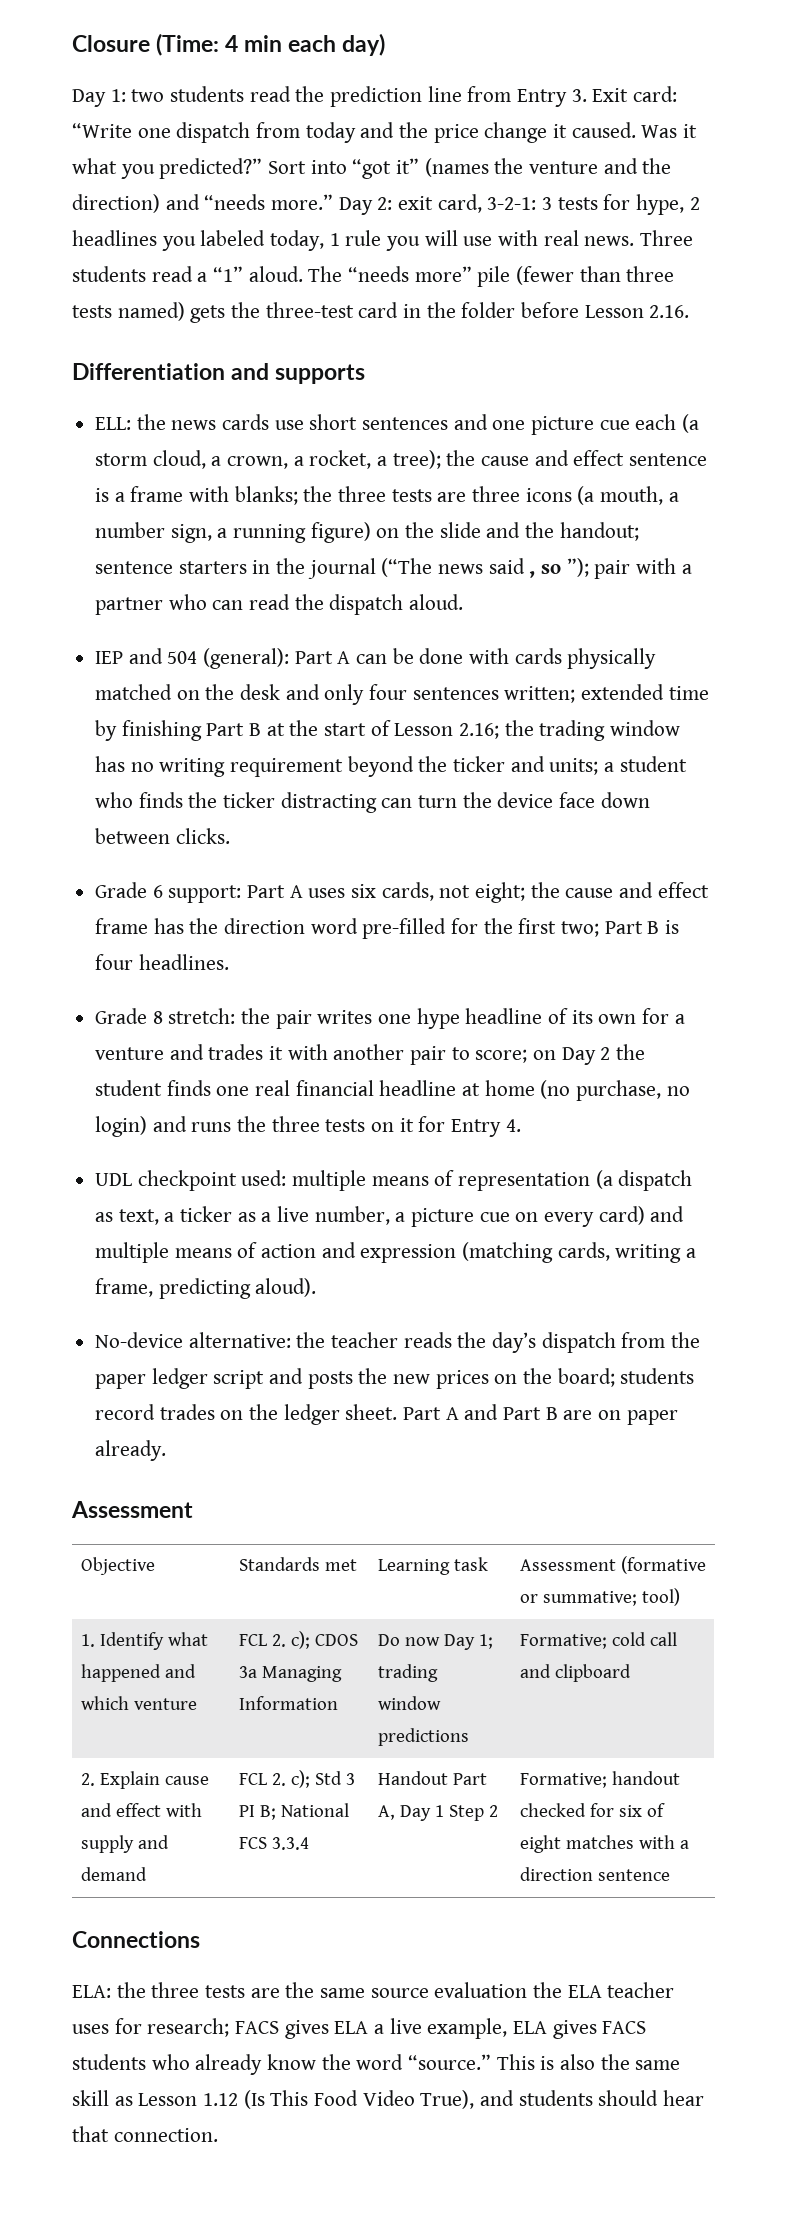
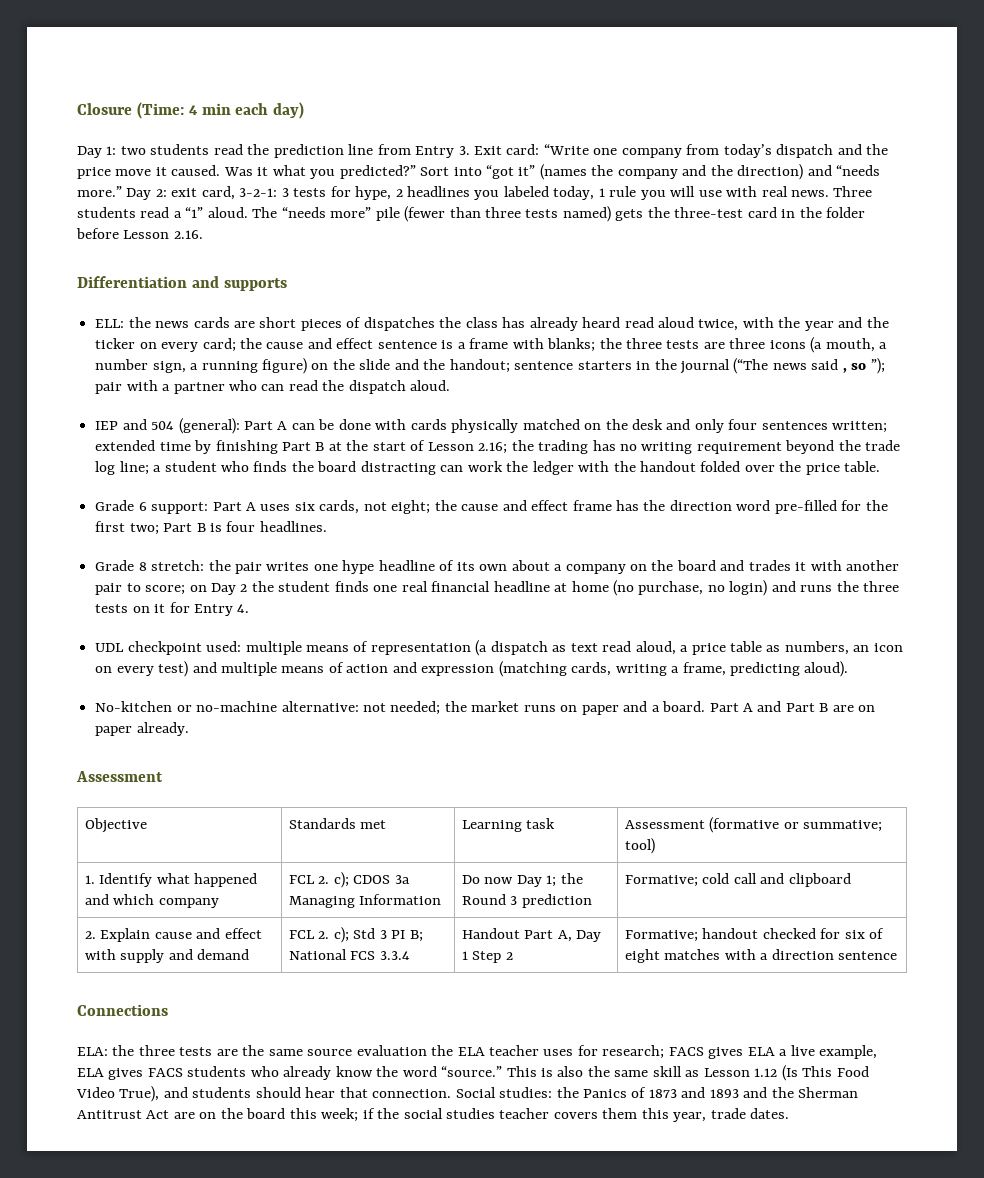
- Day 1: two students read the prediction line from Entry 3. Exit card: “Write one dispatch from today and the price change it caused.
+ Day 1: two students read the prediction line from Entry 3. Exit card: “Write one company from today’s dispatch and the price move it caused.
- Sort into “got it” (names the venture and the direction) and “needs more.”
+ Sort into “got it” (names the company and the direction) and “needs more.”
- ELL: the news cards use short sentences and one picture cue each (a storm cloud, a crown, a rocket, a tree); the cause and effect sentence is a frame with blanks; the three tests are three icons (a mouth, a number sign, a running figure) on the slide and the handout; sentence starters in the journal (“The news said , so ”); pair with a partner who can read the dispatch aloud.
+ ELL: the news cards are short pieces of dispatches the class has already heard read aloud twice, with the year and the ticker on every card; the cause and effect sentence is a frame with blanks; the three tests are three icons (a mouth, a number sign, a running figure) on the slide and the handout; sentence starters in the journal (“The news said , so ”); pair with a partner who can read the dispatch aloud.
- IEP and 504 (general): Part A can be done with cards physically matched on the desk and only four sentences written; extended time by finishing Part B at the start of Lesson 2.16; the trading window has no writing requirement beyond the ticker and units; a student who finds the ticker distracting can turn the device face down between clicks.
+ IEP and 504 (general): Part A can be done with cards physically matched on the desk and only four sentences written; extended time by finishing Part B at the start of Lesson 2.16; the trading has no writing requirement beyond the trade log line; a student who finds the board distracting can work the ledger with the handout folded over the price table.
- Grade 8 stretch: the pair writes one hype headline of its own for a venture and trades it with another pair to score; on Day 2 the student finds one real financial headline at home (no purchase, no login) and runs the three tests on it for Entry 4.
+ Grade 8 stretch: the pair writes one hype headline of its own about a company on the board and trades it with another pair to score; on Day 2 the student finds one real financial headline at home (no purchase, no login) and runs the three tests on it for Entry 4.
- UDL checkpoint used: multiple means of representation (a dispatch as text, a ticker as a live number, a picture cue on every card) and multiple means of action and expression (matching cards, writing a frame, predicting aloud).
+ UDL checkpoint used: multiple means of representation (a dispatch as text read aloud, a price table as numbers, an icon on every test) and multiple means of action and expression (matching cards, writing a frame, predicting aloud).
- No-device alternative: the teacher reads the day’s dispatch from the paper ledger script and posts the new prices on the board; students record trades on the ledger sheet.
+ No-kitchen or no-machine alternative: not needed; the market runs on paper and a board.
- 1. Identify what happened and which venture | FCL 2. c); CDOS 3a Managing Information | Do now Day 1; trading window predictions | Formative; cold call and clipboard
+ 1. Identify what happened and which company | FCL 2. c); CDOS 3a Managing Information | Do now Day 1; the Round 3 prediction | Formative; cold call and clipboard
+ Social studies: the Panics of 1873 and 1893 and the Sherman Antitrust Act are on the board this week; if the social studies teacher covers them this year, trade dates.

